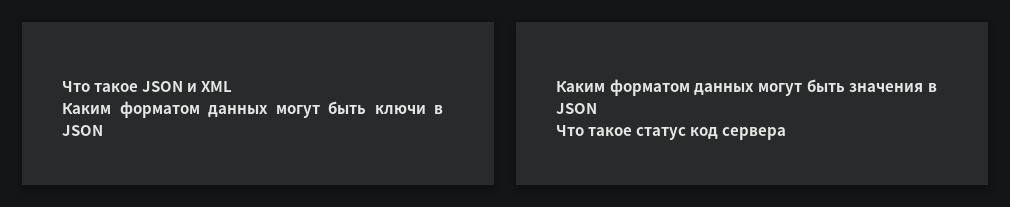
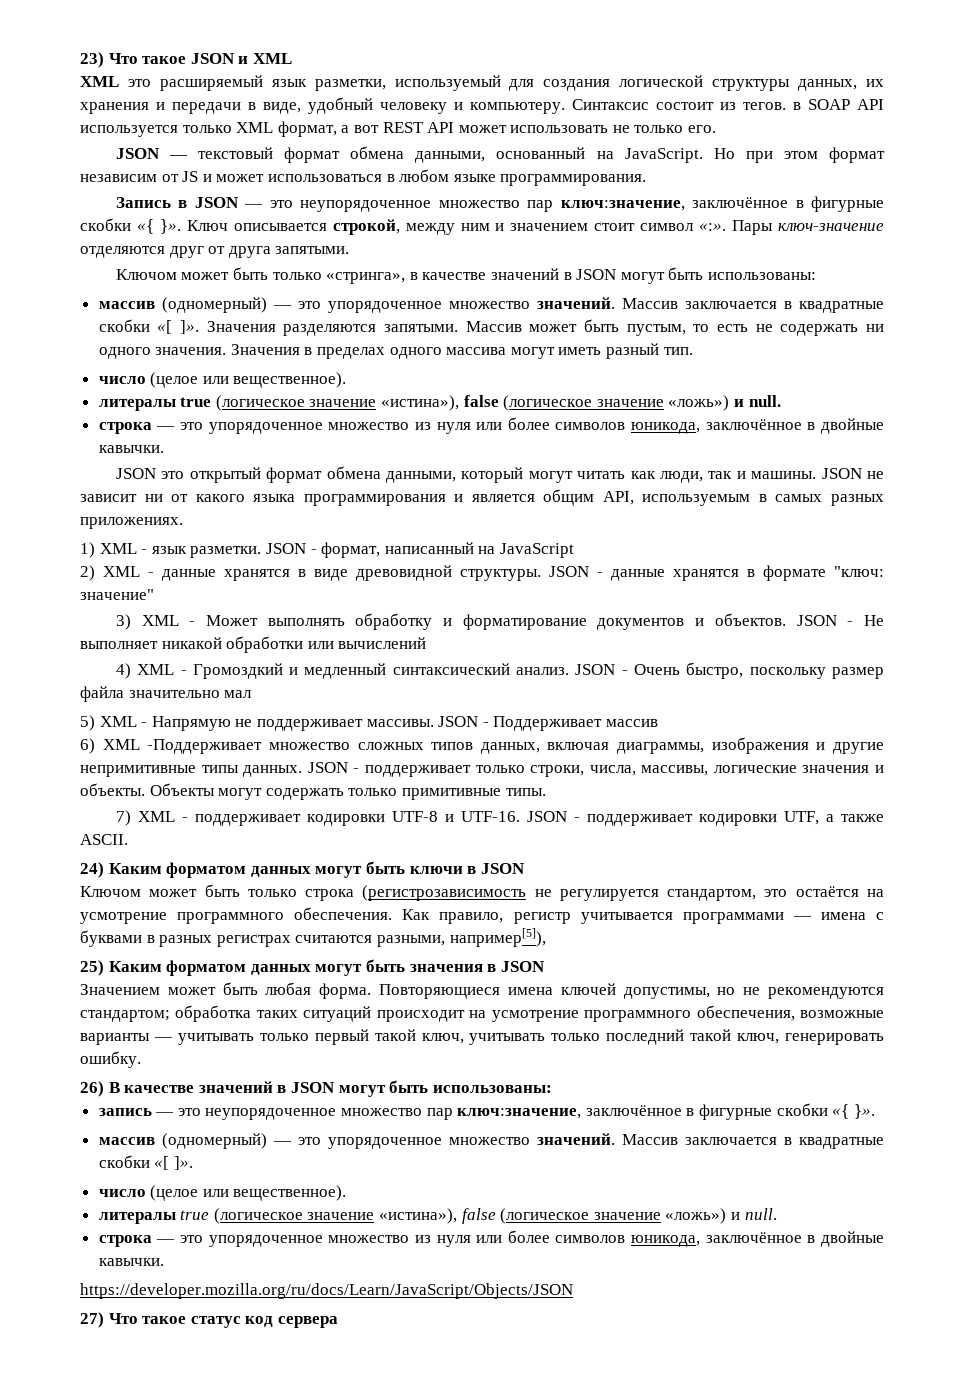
- Что такое JSON и XML
+ 23) Что такое JSON и XML
- Каким форматом данных могут быть ключи в JSON
+ XML это расширяемый язык разметки, используемый для создания логической структуры данных, их хранения и передачи в виде, удобный человеку и компьютеру. Синтаксис состоит из тегов. в SOAP API используется только XML формат, а вот REST API может использовать не только его.
+ JSON — текстовый формат обмена данными, основанный на JavaScript. Но при этом формат независим от JS и может использоваться в любом языке программирования.
+ Запись в JSON — это неупорядоченное множество пар ключ:значение, заключённое в фигурные скобки «{ }». Ключ описывается строкой, между ним и значением стоит символ «:». Пары ключ-значение отделяются друг от друга запятыми.
+ Ключом может быть только «стринга», в качестве значений в JSON могут быть использованы:
+ массив (одномерный) — это упорядоченное множество значений. Массив заключается в квадратные скобки «[ ]». Значения разделяются запятыми. Массив может быть пустым, то есть не содержать ни одного значения. Значения в пределах одного массива могут иметь разный тип.
+ число (целое или вещественное).
+ литералы true (логическое значение «истина»), false (логическое значение «ложь») и null.
+ строка — это упорядоченное множество из нуля или более символов юникода, заключённое в двойные кавычки.
+ JSON это открытый формат обмена данными, который могут читать как люди, так и машины. JSON не зависит ни от какого языка программирования и является общим API, используемым в самых разных приложениях.
+ 1) XML - язык разметки. JSON - формат, написанный на JavaScript
+ 2) XML - данные хранятся в виде древовидной структуры. JSON - данные хранятся в формате "ключ: значение"
+ 3) XML - Может выполнять обработку и форматирование документов и объектов. JSON - Не выполняет никакой обработки или вычислений
+ 4) XML - Громоздкий и медленный синтаксический анализ. JSON - Очень быстро, поскольку размер файла значительно мал
+ 5) XML - Напрямую не поддерживает массивы. JSON - Поддерживает массив
+ 6) XML -Поддерживает множество сложных типов данных, включая диаграммы, изображения и другие непримитивные типы данных. JSON - поддерживает только строки, числа, массивы, логические значения и объекты. Объекты могут содержать только примитивные типы.
+ 7) XML - поддерживает кодировки UTF-8 и UTF-16. JSON - поддерживает кодировки UTF, а также ASCII.
+ 24) Каким форматом данных могут быть ключи в JSON
- Каким форматом данных могут быть значения в JSON
+ Ключом может быть только строка (регистрозависимость не регулируется стандартом, это остаётся на усмотрение программного обеспечения. Как правило, регистр учитывается программами — имена с буквами в разных регистрах считаются разными, например[5]),
+ 25) Каким форматом данных могут быть значения в JSON
- Что такое статус код сервера
+ Значением может быть любая форма. Повторяющиеся имена ключей допустимы, но не рекомендуются стандартом; обработка таких ситуаций происходит на усмотрение программного обеспечения, возможные варианты — учитывать только первый такой ключ, учитывать только последний такой ключ, генерировать ошибку.
+ 26) В качестве значений в JSON могут быть использованы:
+ запись — это неупорядоченное множество пар ключ:значение, заключённое в фигурные скобки «{ }».
+ массив (одномерный) — это упорядоченное множество значений. Массив заключается в квадратные скобки «[ ]».
+ число (целое или вещественное).
+ литералы true (логическое значение «истина»), false (логическое значение «ложь») и null.
+ строка — это упорядоченное множество из нуля или более символов юникода, заключённое в двойные кавычки.
+ https://developer.mozilla.org/ru/docs/Learn/JavaScript/Objects/JSON
+ 27) Что такое статус код сервера

